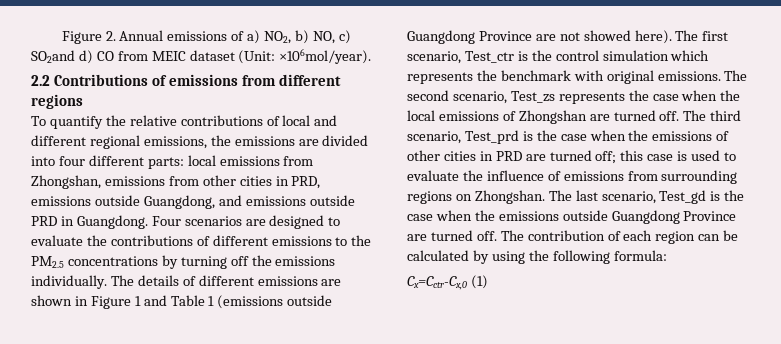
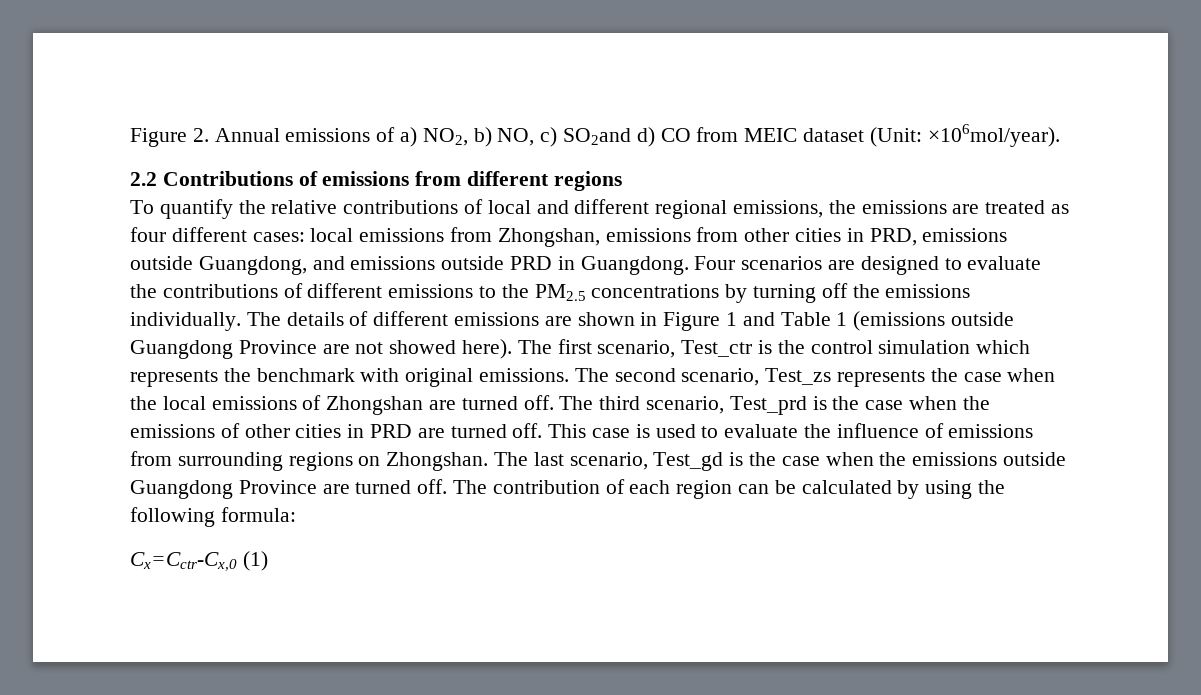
- To quantify the relative contributions of local and different regional emissions, the emissions are divided into four different parts: local emissions from Zhongshan, emissions from other cities in PRD, emissions outside Guangdong, and emissions outside PRD in Guangdong.
+ To quantify the relative contributions of local and different regional emissions, the emissions are treated as four different cases: local emissions from Zhongshan, emissions from other cities in PRD, emissions outside Guangdong, and emissions outside PRD in Guangdong.
- The third scenario, Test_prd is the case when the emissions of other cities in PRD are turned off; this case is used to evaluate the influence of emissions from surrounding regions on Zhongshan.
+ The third scenario, Test_prd is the case when the emissions of other cities in PRD are turned off. This case is used to evaluate the influence of emissions from surrounding regions on Zhongshan.

